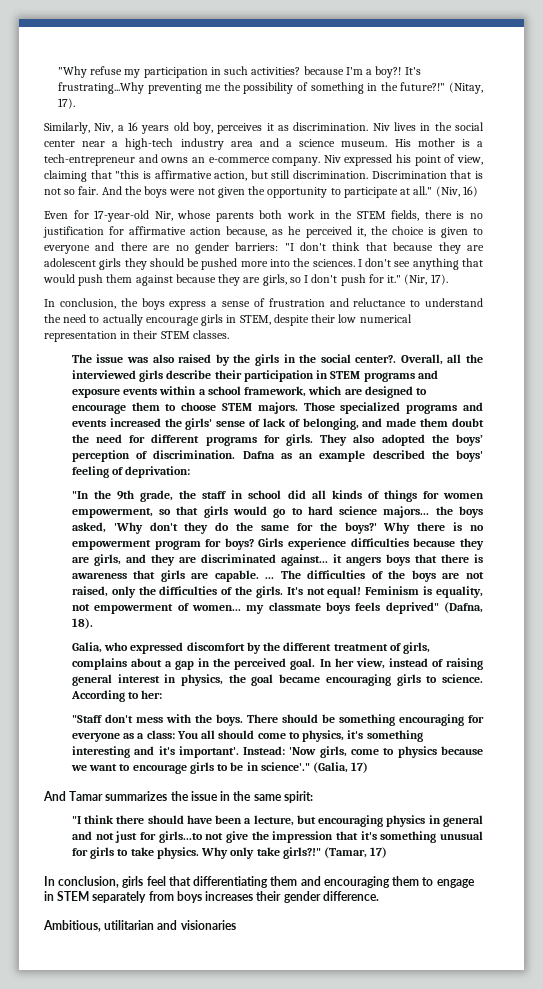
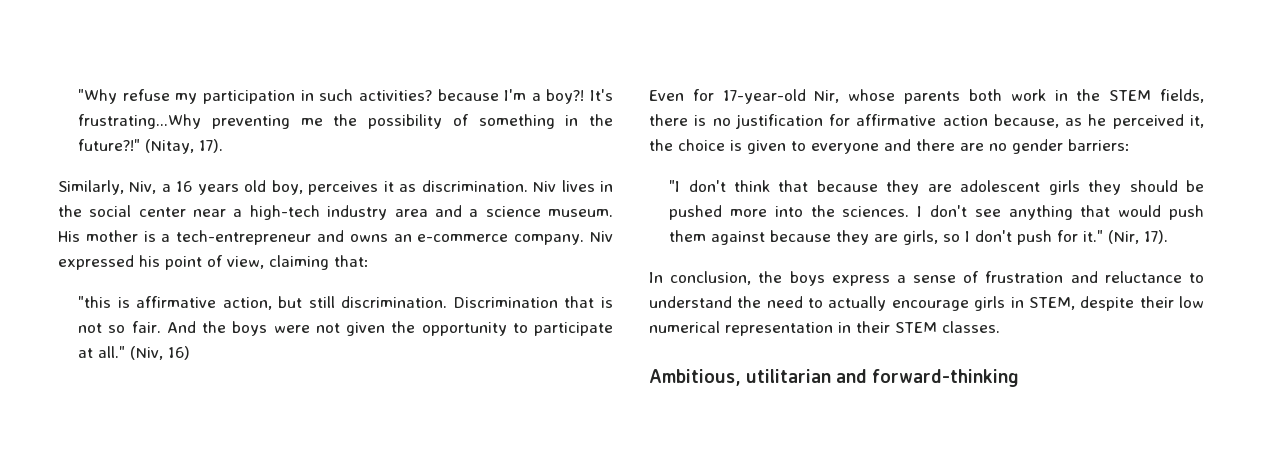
- Niv expressed his point of view, claiming that "this is affirmative action, but still discrimination.
+ Niv expressed his point of view, claiming that:
+ "this is affirmative action, but still discrimination.
- Even for 17-year-old Nir, whose parents both work in the STEM fields, there is no justification for affirmative action because, as he perceived it, the choice is given to everyone and there are no gender barriers: "I don't think that because they are adolescent girls they should be pushed more into the sciences.
+ Even for 17-year-old Nir, whose parents both work in the STEM fields, there is no justification for affirmative action because, as he perceived it, the choice is given to everyone and there are no gender barriers:
+ "I don't think that because they are adolescent girls they should be pushed more into the sciences.
- The issue was also raised by the girls in the social center?. Overall, all the interviewed girls describe their participation in STEM programs and exposure events within a school framework, which are designed to encourage them to choose STEM majors. Those specialized programs and events increased the girls' sense of lack of belonging, and made them doubt the need for different programs for girls. They also adopted the boys’ perception of discrimination. Dafna as an example described the boys' feeling of deprivation:
- "In the 9th grade, the staff in school did all kinds of things for women empowerment, so that girls would go to hard science majors... the boys asked, 'Why don't they do the same for the boys?' Why there is no empowerment program for boys? Girls experience difficulties because they are girls, and they are discriminated against... it angers boys that there is awareness that girls are capable. ... The difficulties of the boys are not raised, only the difficulties of the girls. It's not equal! Feminism is equality, not empowerment of women... my classmate boys feels deprived" (Dafna, 18).
- Galia, who expressed discomfort by the different treatment of girls, complains about a gap in the perceived goal. In her view, instead of raising general interest in physics, the goal became encouraging girls to science. According to her:
- "Staff don't mess with the boys. There should be something encouraging for everyone as a class: You all should come to physics, it's something interesting and it's important'. Instead: 'Now girls, come to physics because we want to encourage girls to be in science'." (Galia, 17)
- And Tamar summarizes the issue in the same spirit:
- "I think there should have been a lecture, but encouraging physics in general and not just for girls...to not give the impression that it's something unusual for girls to take physics. Why only take girls?!" (Tamar, 17)
- In conclusion, girls feel that differentiating them and encouraging them to engage in STEM separately from boys increases their gender difference.
- Ambitious, utilitarian and visionaries
+ Ambitious, utilitarian and forward-thinking

